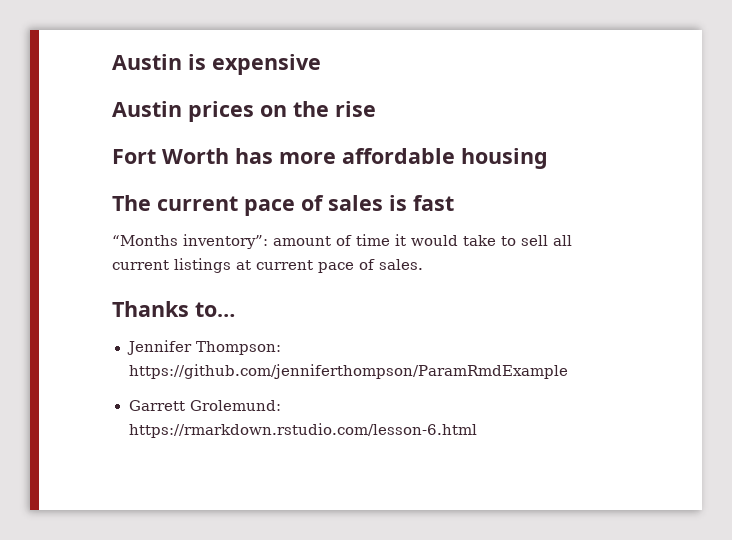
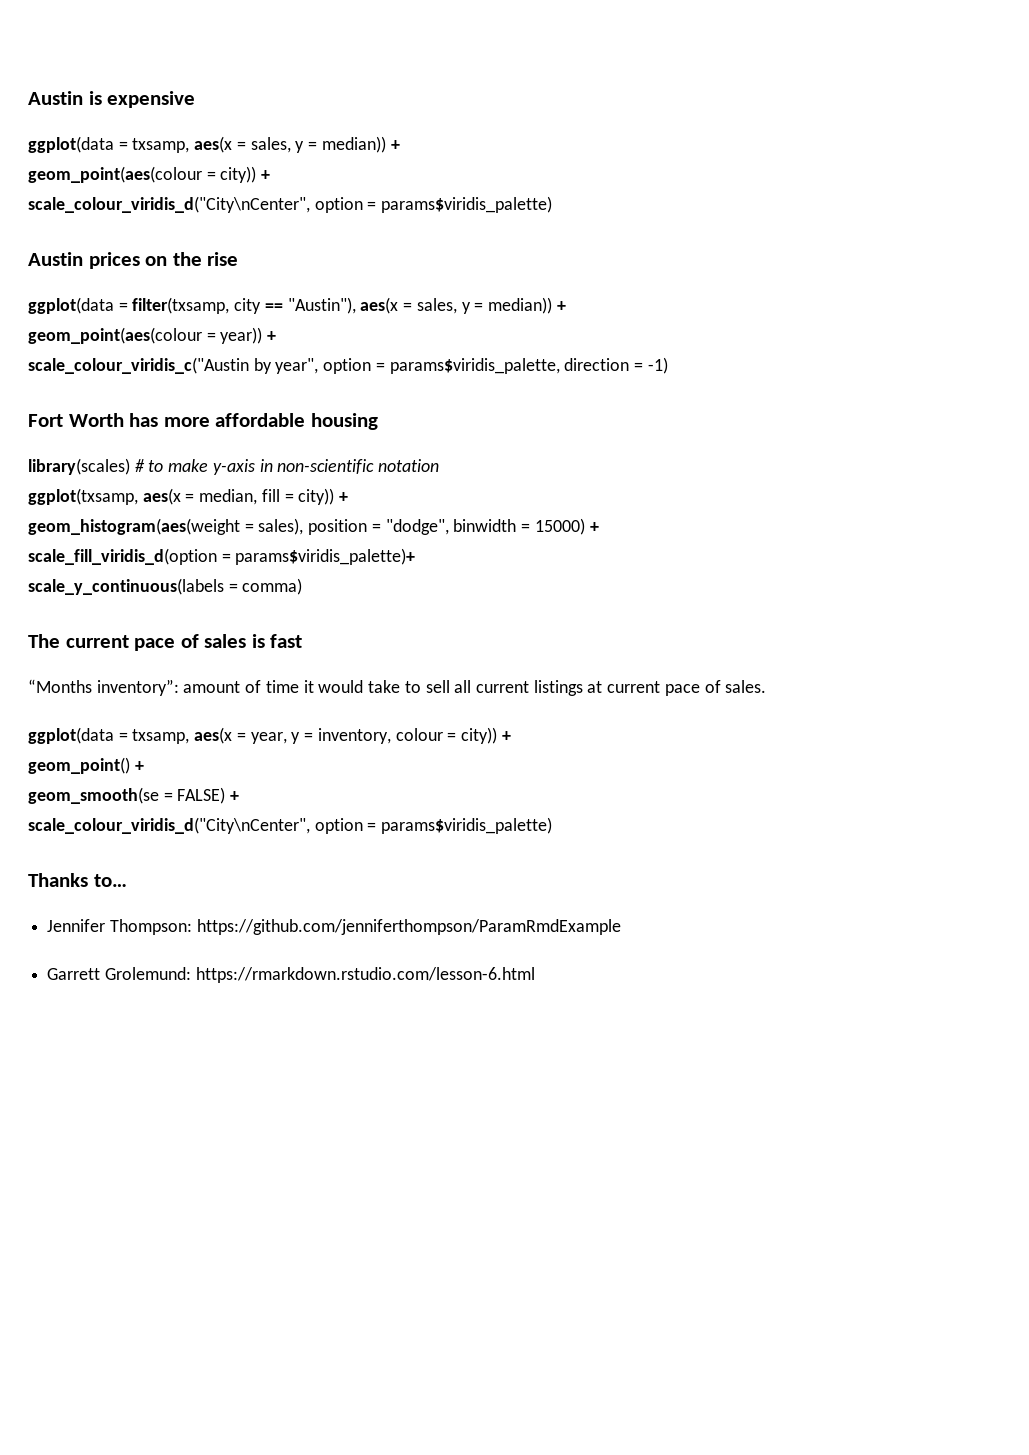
+ ggplot(data = txsamp, aes(x = sales, y = median)) +
+ geom_point(aes(colour = city)) +
+ scale_colour_viridis_d("City\nCenter", option = params$viridis_palette)
+ ggplot(data = filter(txsamp, city == "Austin"), aes(x = sales, y = median)) +
+ geom_point(aes(colour = year)) +
+ scale_colour_viridis_c("Austin by year", option = params$viridis_palette, direction = -1)
+ library(scales) # to make y-axis in non-scientific notation
+ ggplot(txsamp, aes(x = median, fill = city)) +
+ geom_histogram(aes(weight = sales), position = "dodge", binwidth = 15000) +
+ scale_fill_viridis_d(option = params$viridis_palette)+
+ scale_y_continuous(labels = comma)
+ ggplot(data = txsamp, aes(x = year, y = inventory, colour = city)) +
+ geom_point() +
+ geom_smooth(se = FALSE) +
+ scale_colour_viridis_d("City\nCenter", option = params$viridis_palette)

